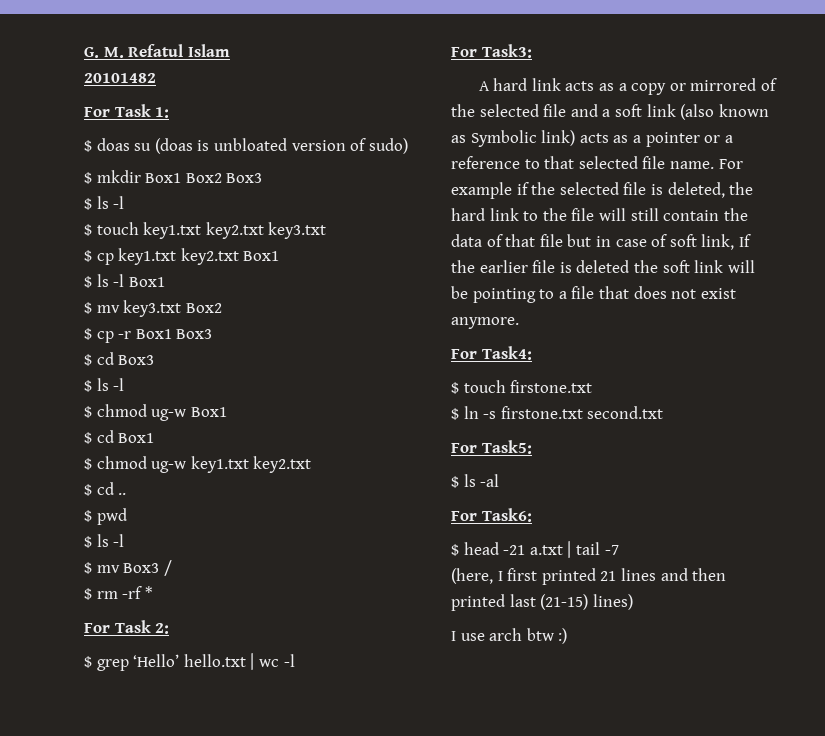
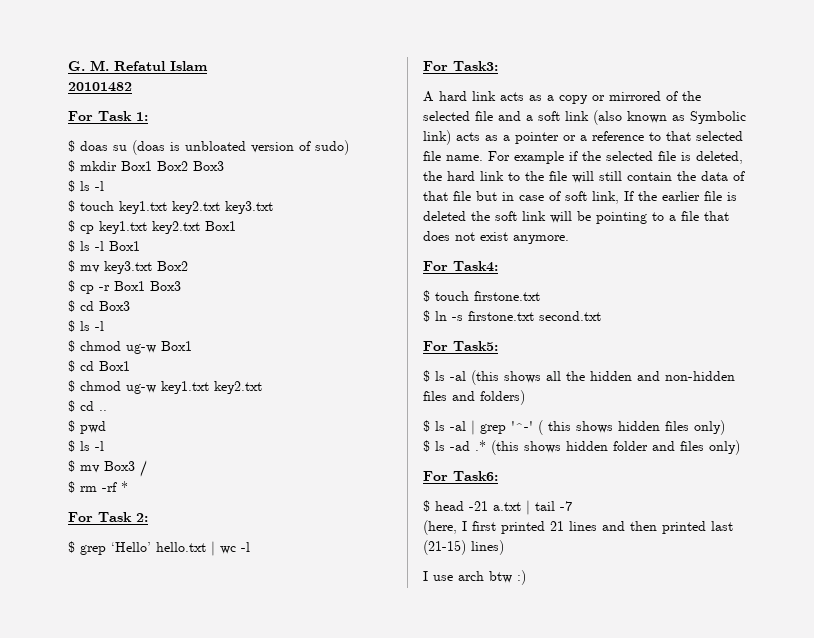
- $ ls -al
+ $ ls -al (this shows all the hidden and non-hidden files and folders)
+ $ ls -al | grep '^-' ( this shows hidden files only)
+ $ ls -ad .* (this shows hidden folder and files only)

